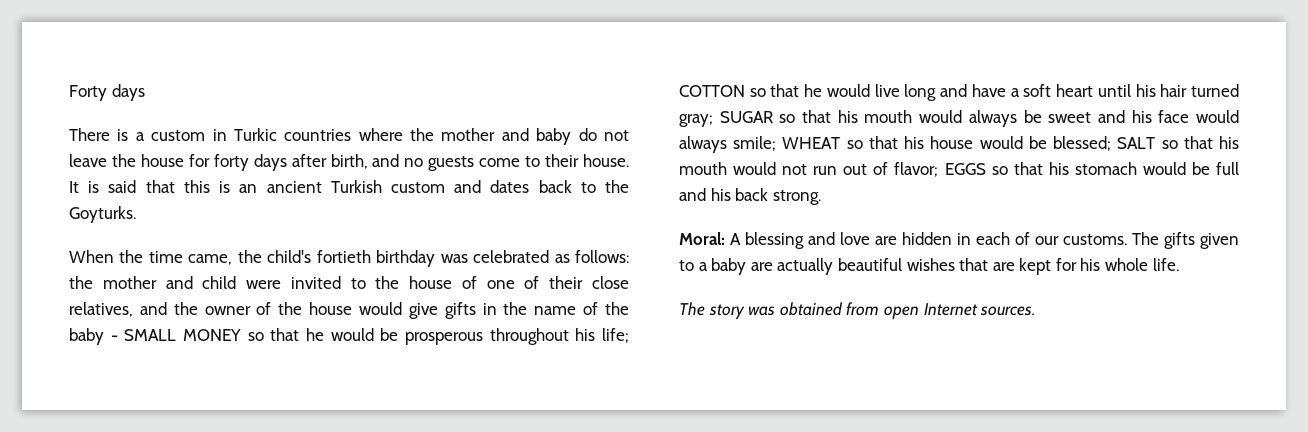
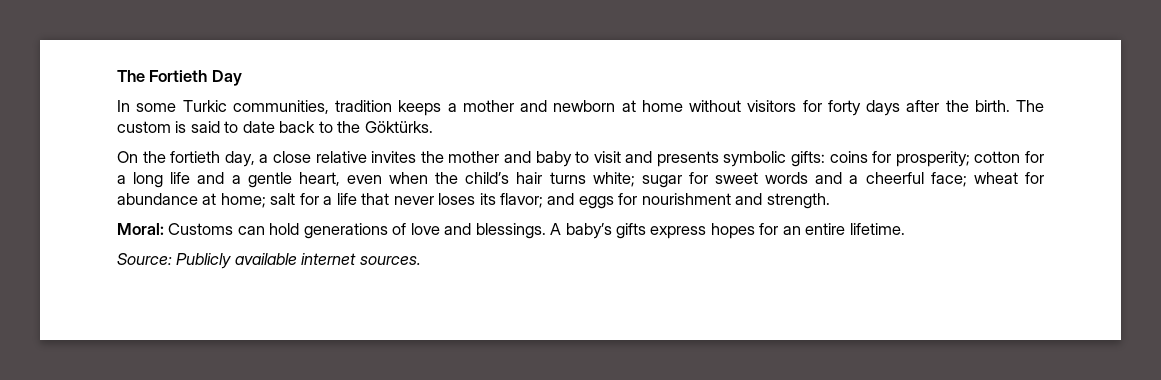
- Forty days
- There is a custom in Turkic countries where the mother and baby do not leave the house for forty days after birth, and no guests come to their house. It is said that this is an ancient Turkish custom and dates back to the Goyturks.
- When the time came, the child's fortieth birthday was celebrated as follows: the mother and child were invited to the house of one of their close relatives, and the owner of the house would give gifts in the name of the baby - SMALL MONEY so that he would be prosperous throughout his life; COTTON so that he would live long and have a soft heart until his hair turned gray; SUGAR so that his mouth would always be sweet and his face would always smile; WHEAT so that his house would be blessed; SALT so that his mouth would not run out of flavor; EGGS so that his stomach would be full and his back strong.
- Moral: A blessing and love are hidden in each of our customs. The gifts given to a baby are actually beautiful wishes that are kept for his whole life.
- The story was obtained from open Internet sources.
+ The Fortieth Day
+ In some Turkic communities, tradition keeps a mother and newborn at home without visitors for forty days after the birth. The custom is said to date back to the Göktürks.
+ On the fortieth day, a close relative invites the mother and baby to visit and presents symbolic gifts: coins for prosperity; cotton for a long life and a gentle heart, even when the child’s hair turns white; sugar for sweet words and a cheerful face; wheat for abundance at home; salt for a life that never loses its flavor; and eggs for nourishment and strength.
+ Moral: Customs can hold generations of love and blessings. A baby’s gifts express hopes for an entire lifetime.
+ Source: Publicly available internet sources.

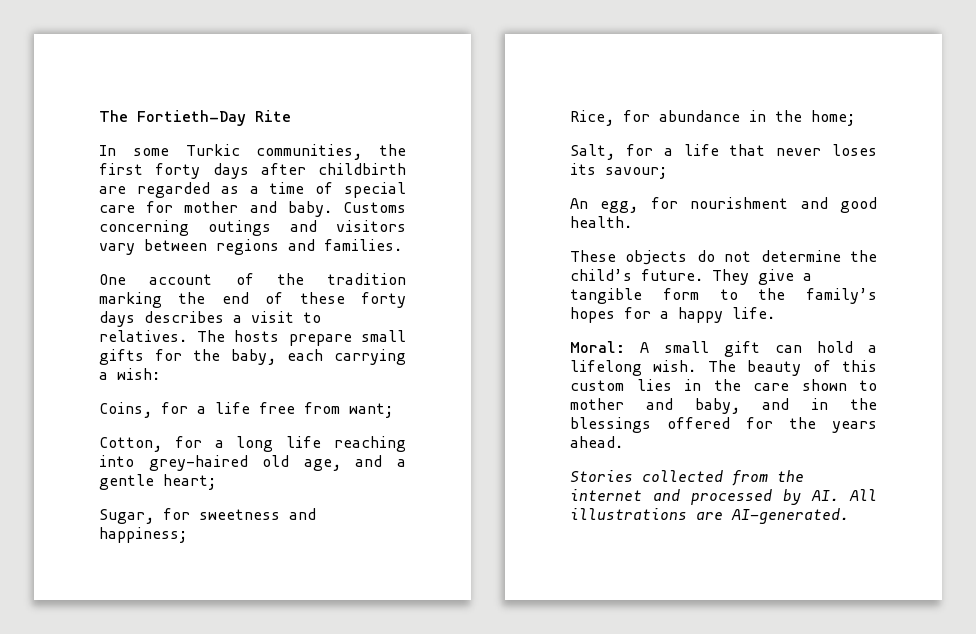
- The Fortieth Day
+ The Fortieth-Day Rite
- In some Turkic communities, tradition keeps a mother and newborn at home without visitors for forty days after the birth. The custom is said to date back to the Göktürks.
- On the fortieth day, a close relative invites the mother and baby to visit and presents symbolic gifts: coins for prosperity; cotton for a long life and a gentle heart, even when the child’s hair turns white; sugar for sweet words and a cheerful face; wheat for abundance at home; salt for a life that never loses its flavor; and eggs for nourishment and strength.
- Moral: Customs can hold generations of love and blessings. A baby’s gifts express hopes for an entire lifetime.
- Source: Publicly available internet sources.
+ In some Turkic communities, the first forty days after childbirth are regarded as a time of special care for mother and baby. Customs concerning outings and visitors vary between regions and families.
+ One account of the tradition marking the end of these forty days describes a visit to relatives. The hosts prepare small gifts for the baby, each carrying a wish:
+ Coins, for a life free from want;
+ Cotton, for a long life reaching into grey-haired old age, and a gentle heart;
+ Sugar, for sweetness and happiness;
+ Rice, for abundance in the home;
+ Salt, for a life that never loses its savour;
+ An egg, for nourishment and good health.
+ These objects do not determine the child’s future. They give a tangible form to the family’s hopes for a happy life.
+ Moral: A small gift can hold a lifelong wish. The beauty of this custom lies in the care shown to mother and baby, and in the blessings offered for the years ahead.
+ Stories collected from the internet and processed by AI. All illustrations are AI-generated.

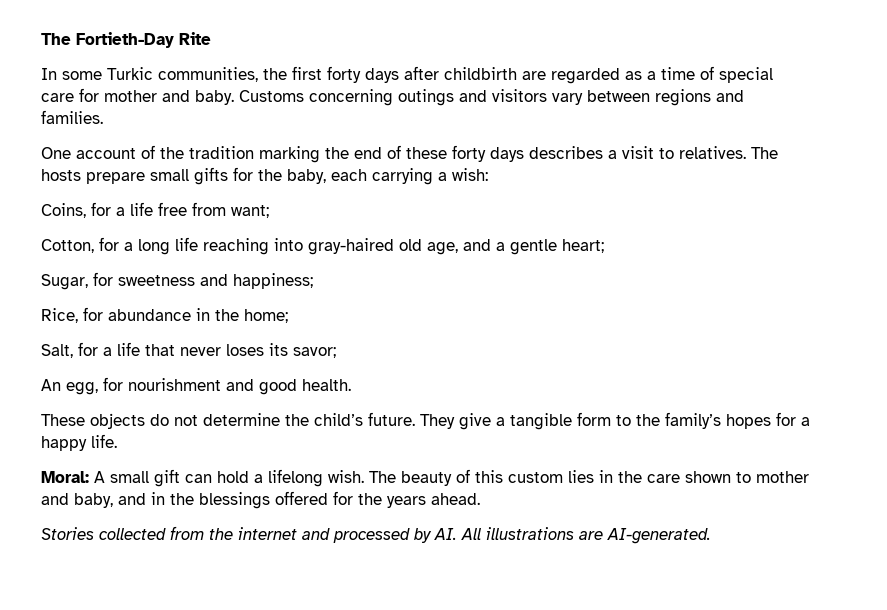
- Cotton, for a long life reaching into grey-haired old age, and a gentle heart;
+ Cotton, for a long life reaching into gray-haired old age, and a gentle heart;
- Salt, for a life that never loses its savour;
+ Salt, for a life that never loses its savor;

